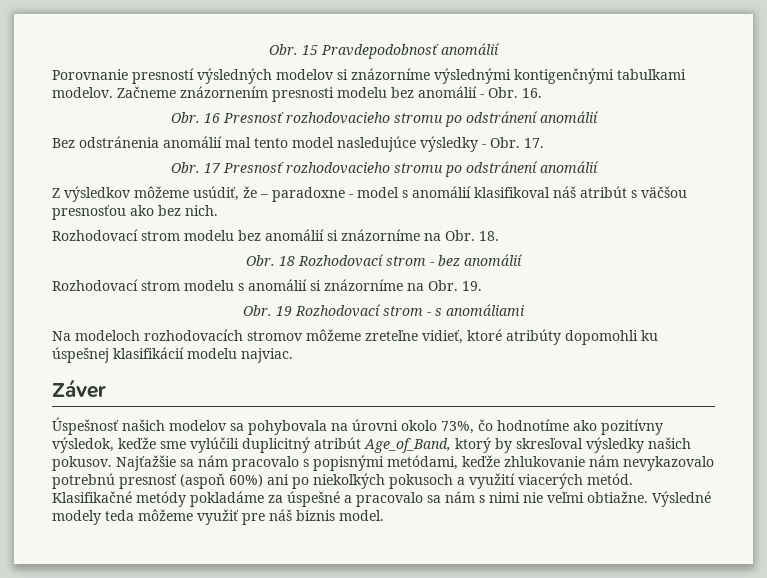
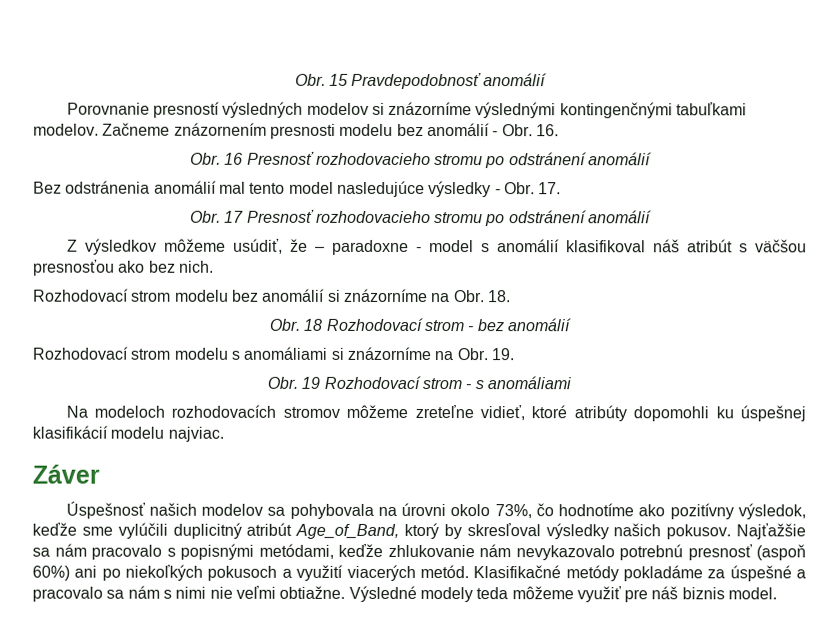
- Porovnanie presností výsledných modelov si znázorníme výslednými kontigenčnými tabuľkami modelov.
+ Porovnanie presností výsledných modelov si znázorníme výslednými kontingenčnými tabuľkami modelov.
- Rozhodovací strom modelu s anomálií si znázorníme na Obr. 19.
+ Rozhodovací strom modelu s anomáliami si znázorníme na Obr. 19.

